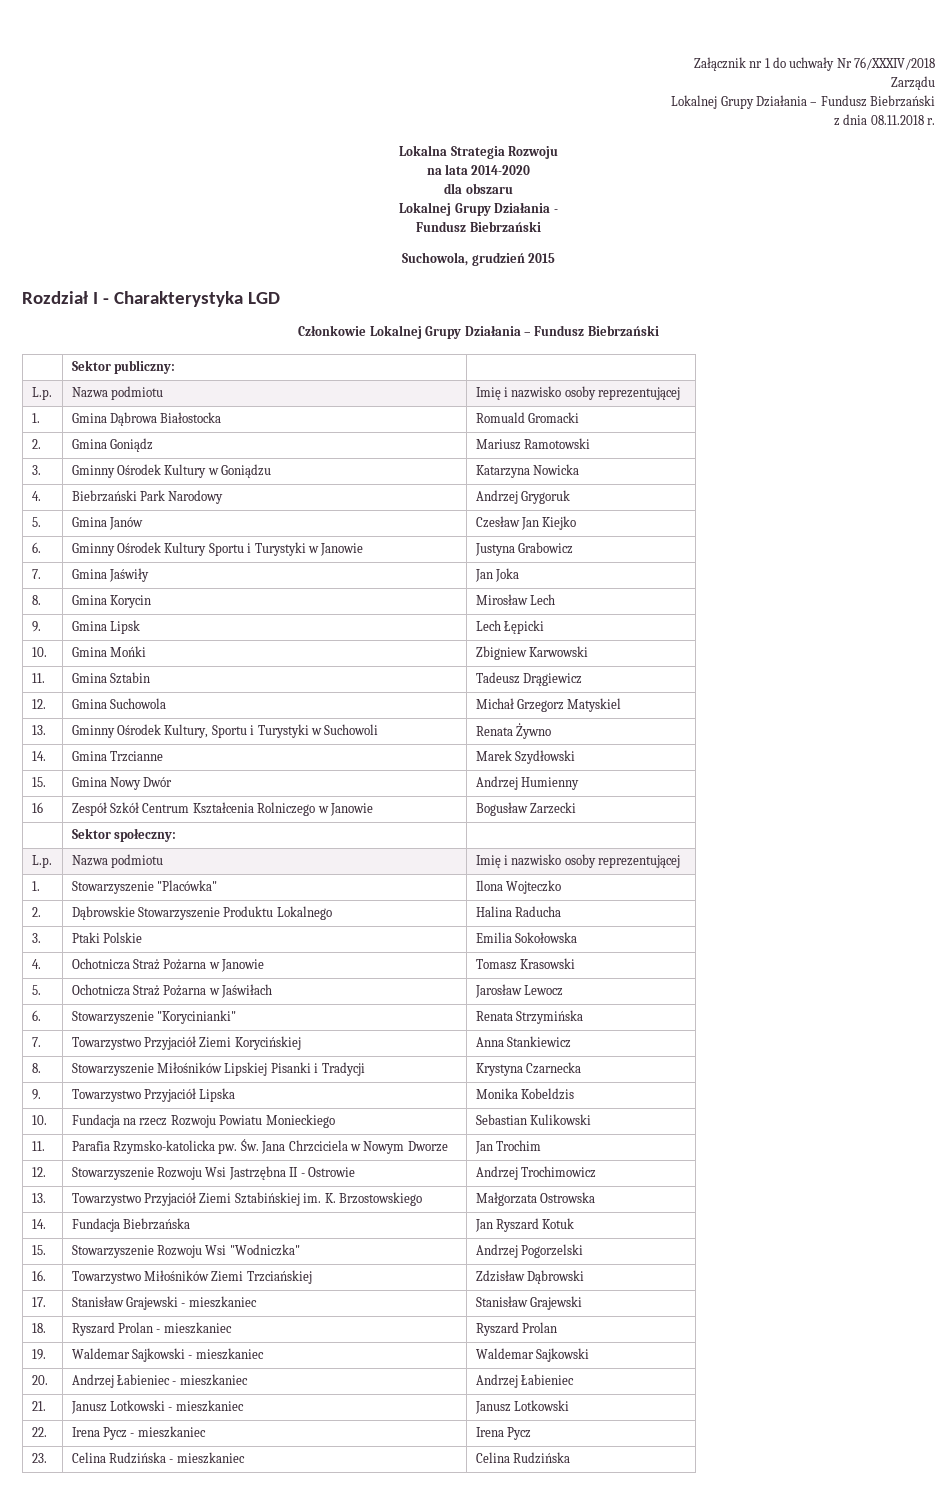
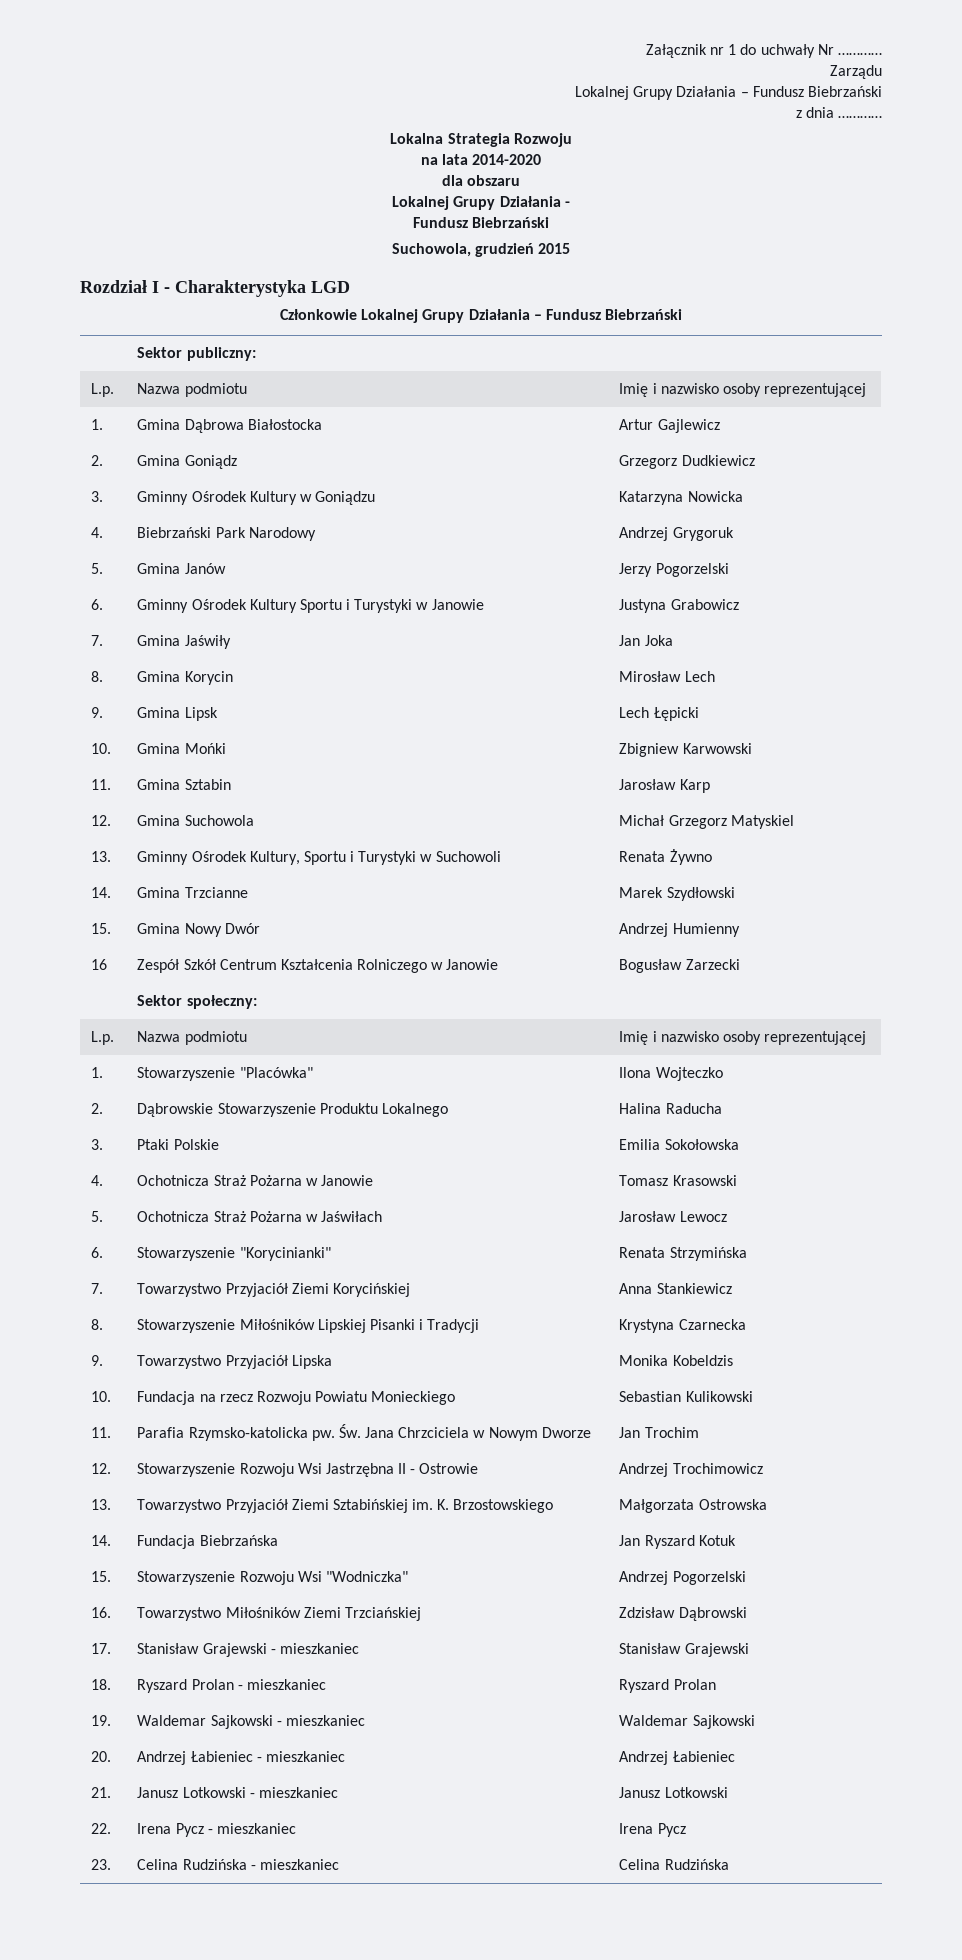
- Załącznik nr 1 do uchwały Nr 76/XXXIV/2018
+ Załącznik nr 1 do uchwały Nr …………
- z dnia 08.11.2018 r.
+ z dnia …………
- 1. | Gmina Dąbrowa Białostocka | Romuald Gromacki
+ 1. | Gmina Dąbrowa Białostocka | Artur Gajlewicz
- 2. | Gmina Goniądz | Mariusz Ramotowski
+ 2. | Gmina Goniądz | Grzegorz Dudkiewicz
- 5. | Gmina Janów | Czesław Jan Kiejko
+ 5. | Gmina Janów | Jerzy Pogorzelski
- 11. | Gmina Sztabin | Tadeusz Drągiewicz
+ 11. | Gmina Sztabin | Jarosław Karp

